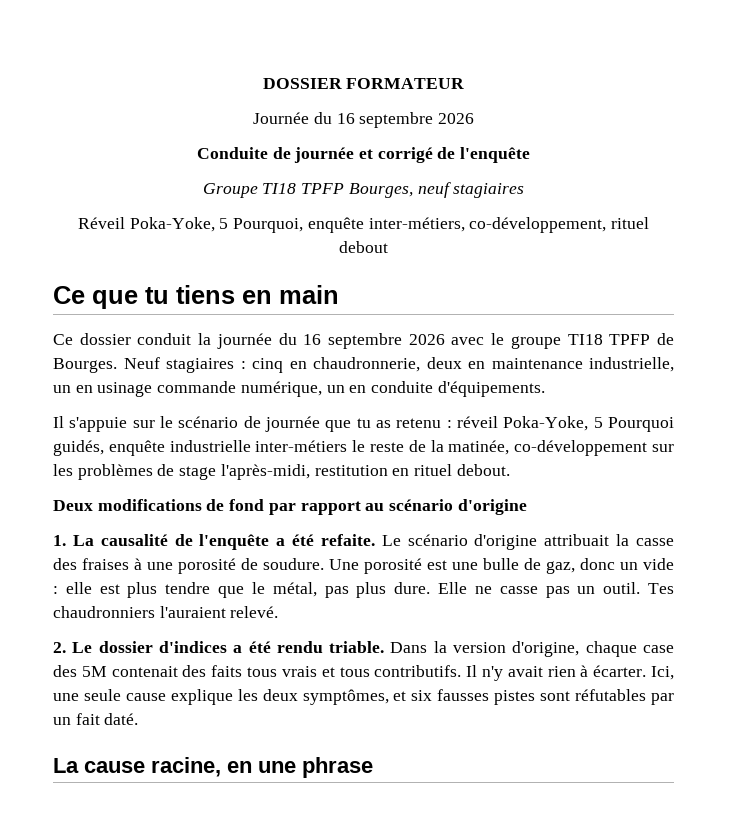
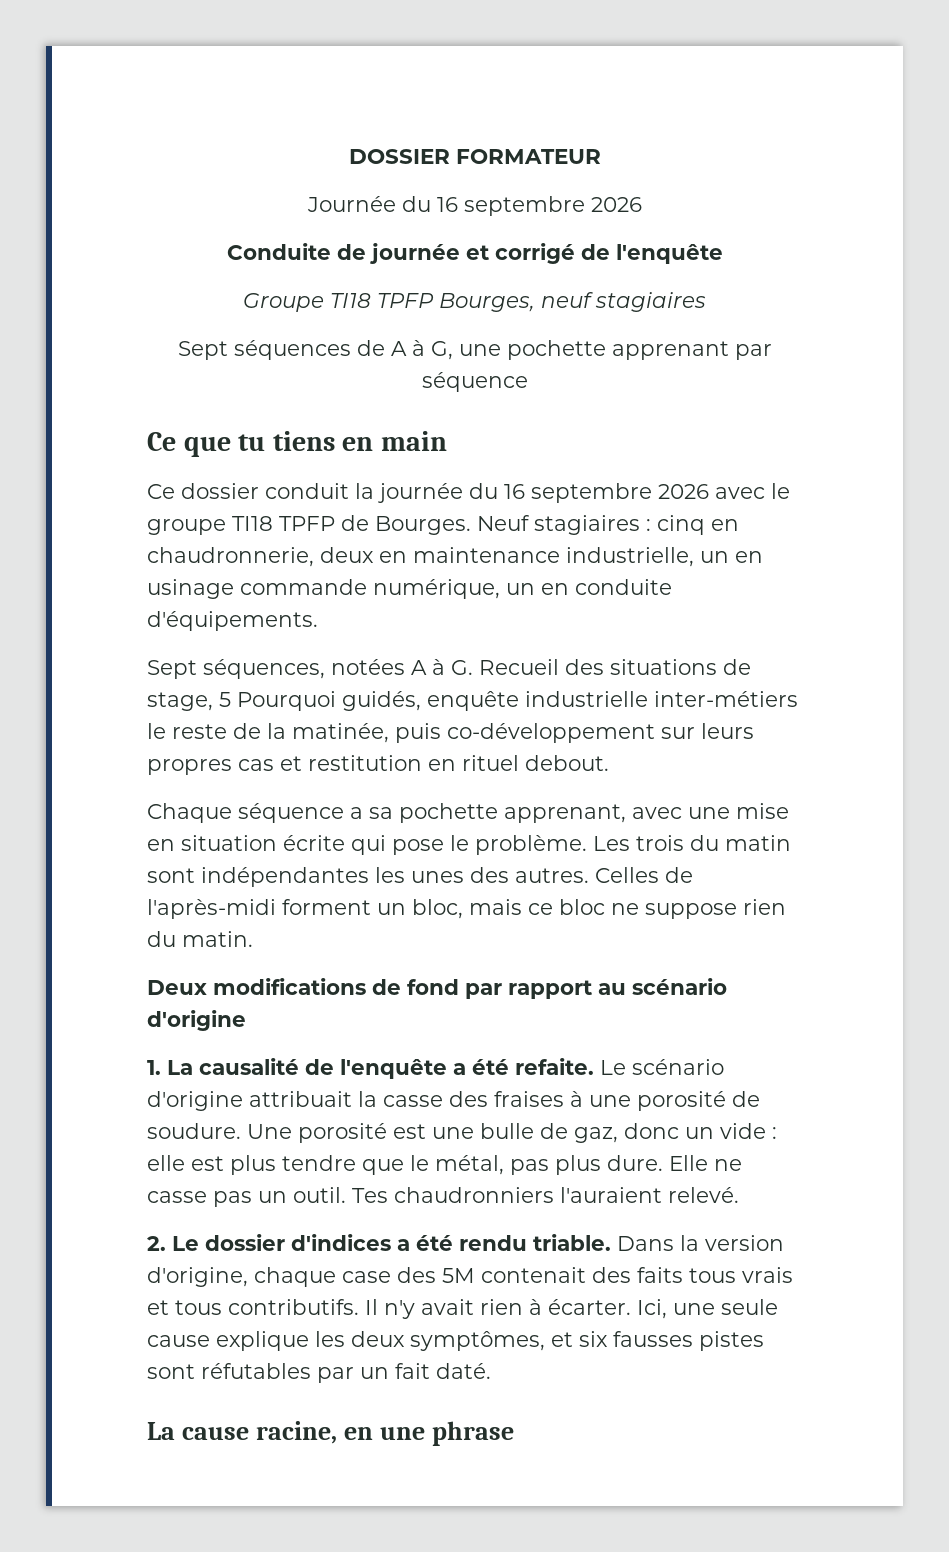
- Réveil Poka-Yoke, 5 Pourquoi, enquête inter-métiers, co-développement, rituel debout
+ Sept séquences de A à G, une pochette apprenant par séquence
- Il s'appuie sur le scénario de journée que tu as retenu : réveil Poka-Yoke, 5 Pourquoi guidés, enquête industrielle inter-métiers le reste de la matinée, co-développement sur les problèmes de stage l'après-midi, restitution en rituel debout.
+ Sept séquences, notées A à G. Recueil des situations de stage, 5 Pourquoi guidés, enquête industrielle inter-métiers le reste de la matinée, puis co-développement sur leurs propres cas et restitution en rituel debout.
+ Chaque séquence a sa pochette apprenant, avec une mise en situation écrite qui pose le problème. Les trois du matin sont indépendantes les unes des autres. Celles de l'après-midi forment un bloc, mais ce bloc ne suppose rien du matin.

